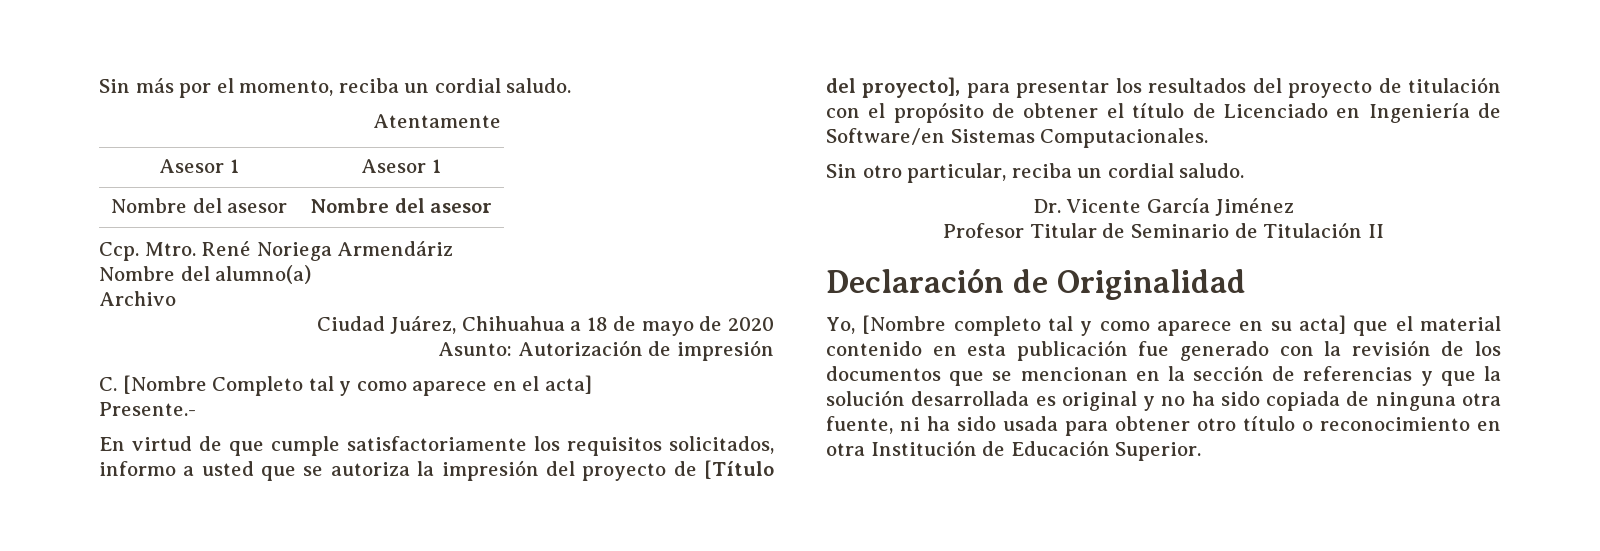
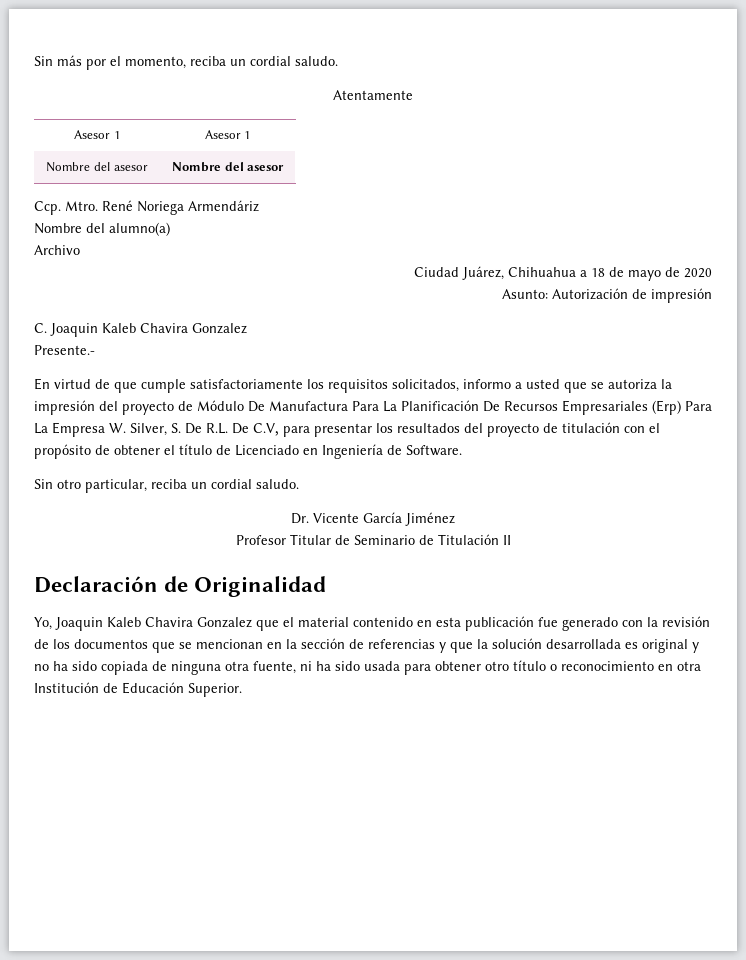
- C. [Nombre Completo tal y como aparece en el acta]
+ C. Joaquin Kaleb Chavira Gonzalez
- En virtud de que cumple satisfactoriamente los requisitos solicitados, informo a usted que se autoriza la impresión del proyecto de [Título del proyecto], para presentar los resultados del proyecto de titulación con el propósito de obtener el título de Licenciado en Ingeniería de Software/en Sistemas Computacionales.
+ En virtud de que cumple satisfactoriamente los requisitos solicitados, informo a usted que se autoriza la impresión del proyecto de Módulo De Manufactura Para La Planificación De Recursos Empresariales (Erp) Para La Empresa W. Silver, S. De R.L. De C.V, para presentar los resultados del proyecto de titulación con el propósito de obtener el título de Licenciado en Ingeniería de Software.
- Yo, [Nombre completo tal y como aparece en su acta] que el material contenido en esta publicación fue generado con la revisión de los documentos que se mencionan en la sección de referencias y que la solución desarrollada es original y no ha sido copiada de ninguna otra fuente, ni ha sido usada para obtener otro título o reconocimiento en otra Institución de Educación Superior.
+ Yo, Joaquin Kaleb Chavira Gonzalez que el material contenido en esta publicación fue generado con la revisión de los documentos que se mencionan en la sección de referencias y que la solución desarrollada es original y no ha sido copiada de ninguna otra fuente, ni ha sido usada para obtener otro título o reconocimiento en otra Institución de Educación Superior.

